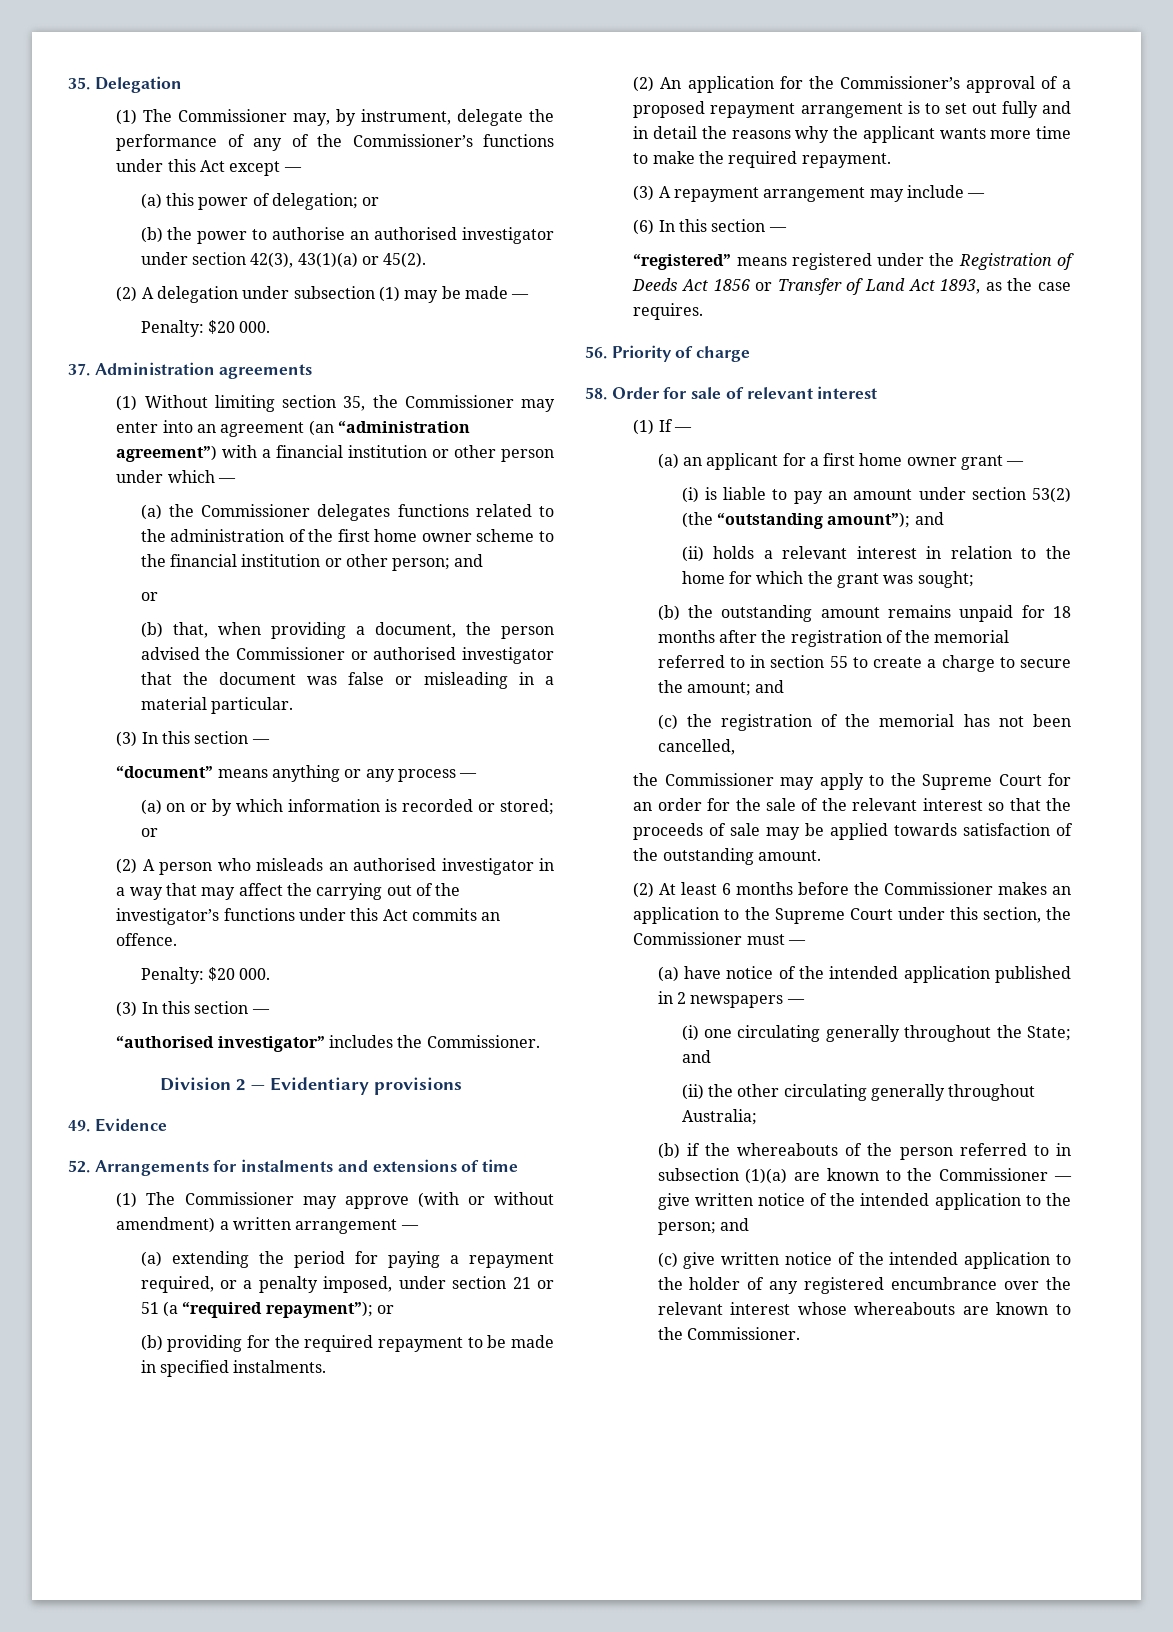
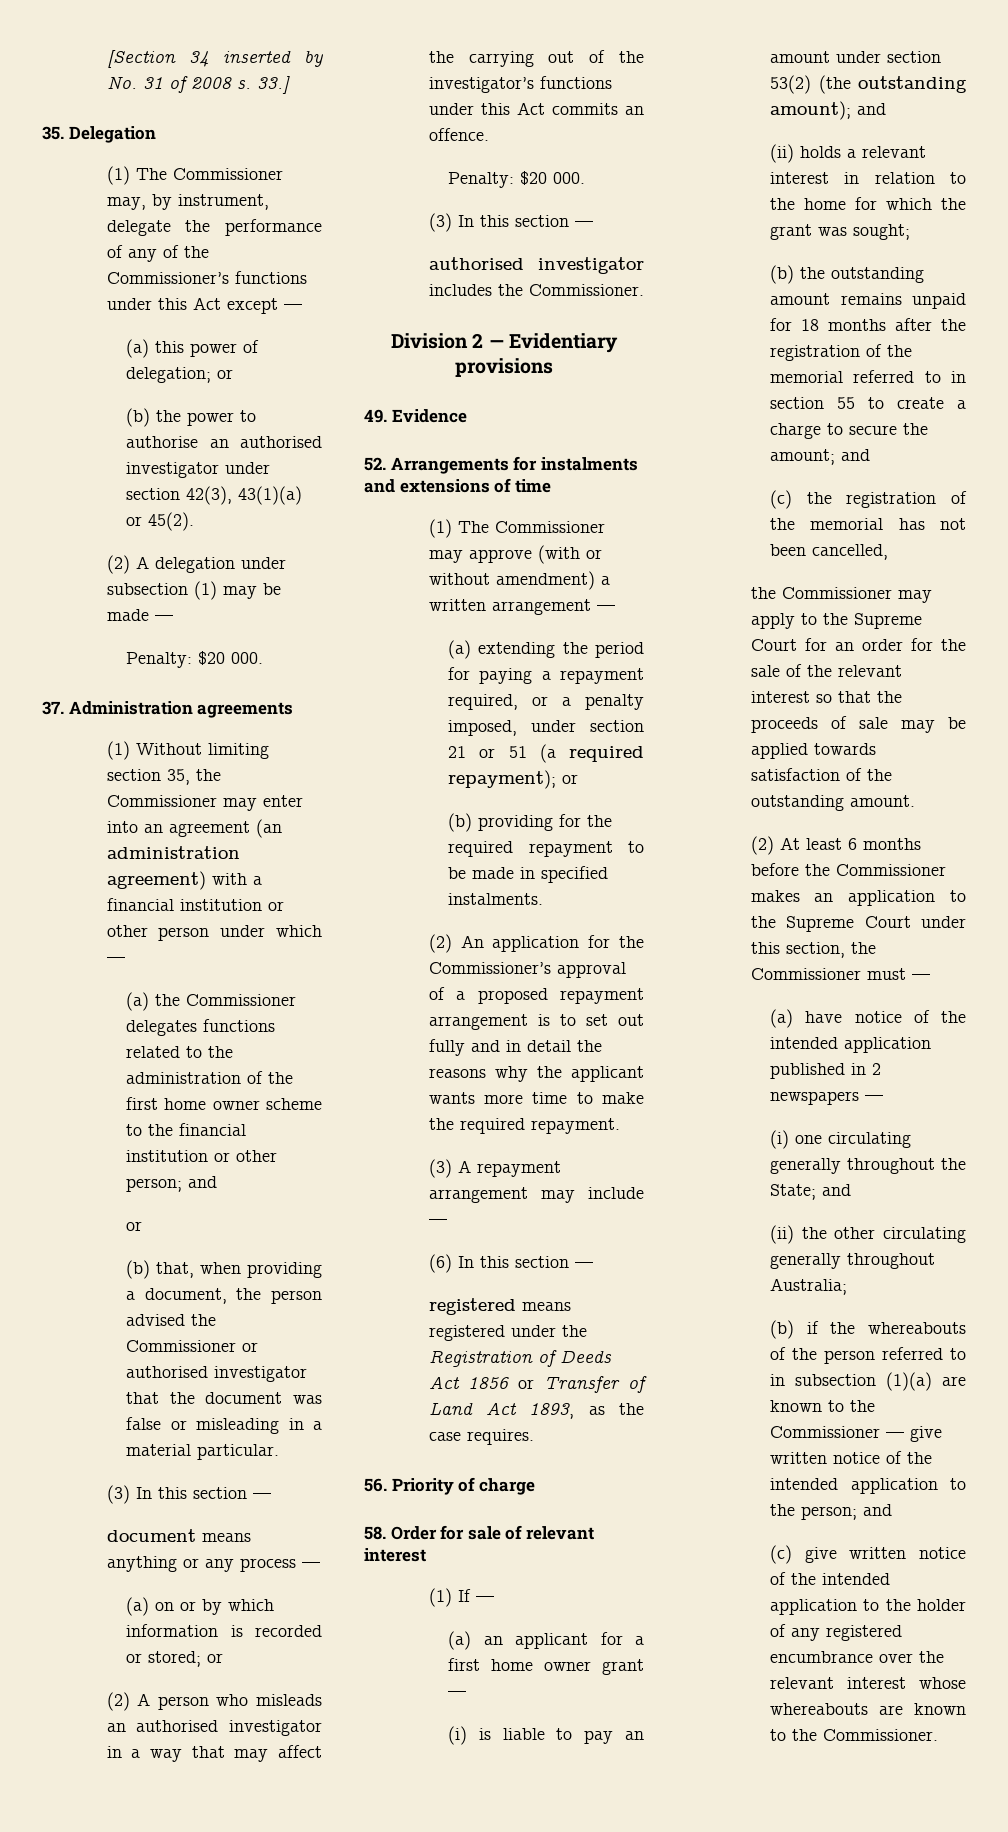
+ [Section 34 inserted by No. 31 of 2008 s. 33.]
- (1) Without limiting section 35, the Commissioner may enter into an agreement (an “administration agreement”) with a financial institution or other person under which —
+ (1) Without limiting section 35, the Commissioner may enter into an agreement (an administration agreement) with a financial institution or other person under which —
- “document” means anything or any process —
+ document means anything or any process —
- “authorised investigator” includes the Commissioner.
+ authorised investigator includes the Commissioner.
- (a) extending the period for paying a repayment required, or a penalty imposed, under section 21 or 51 (a “required repayment”); or
+ (a) extending the period for paying a repayment required, or a penalty imposed, under section 21 or 51 (a required repayment); or
- “registered” means registered under the Registration of Deeds Act 1856 or Transfer of Land Act 1893, as the case requires.
+ registered means registered under the Registration of Deeds Act 1856 or Transfer of Land Act 1893, as the case requires.
- (i) is liable to pay an amount under section 53(2) (the “outstanding amount”); and
+ (i) is liable to pay an amount under section 53(2) (the outstanding amount); and

